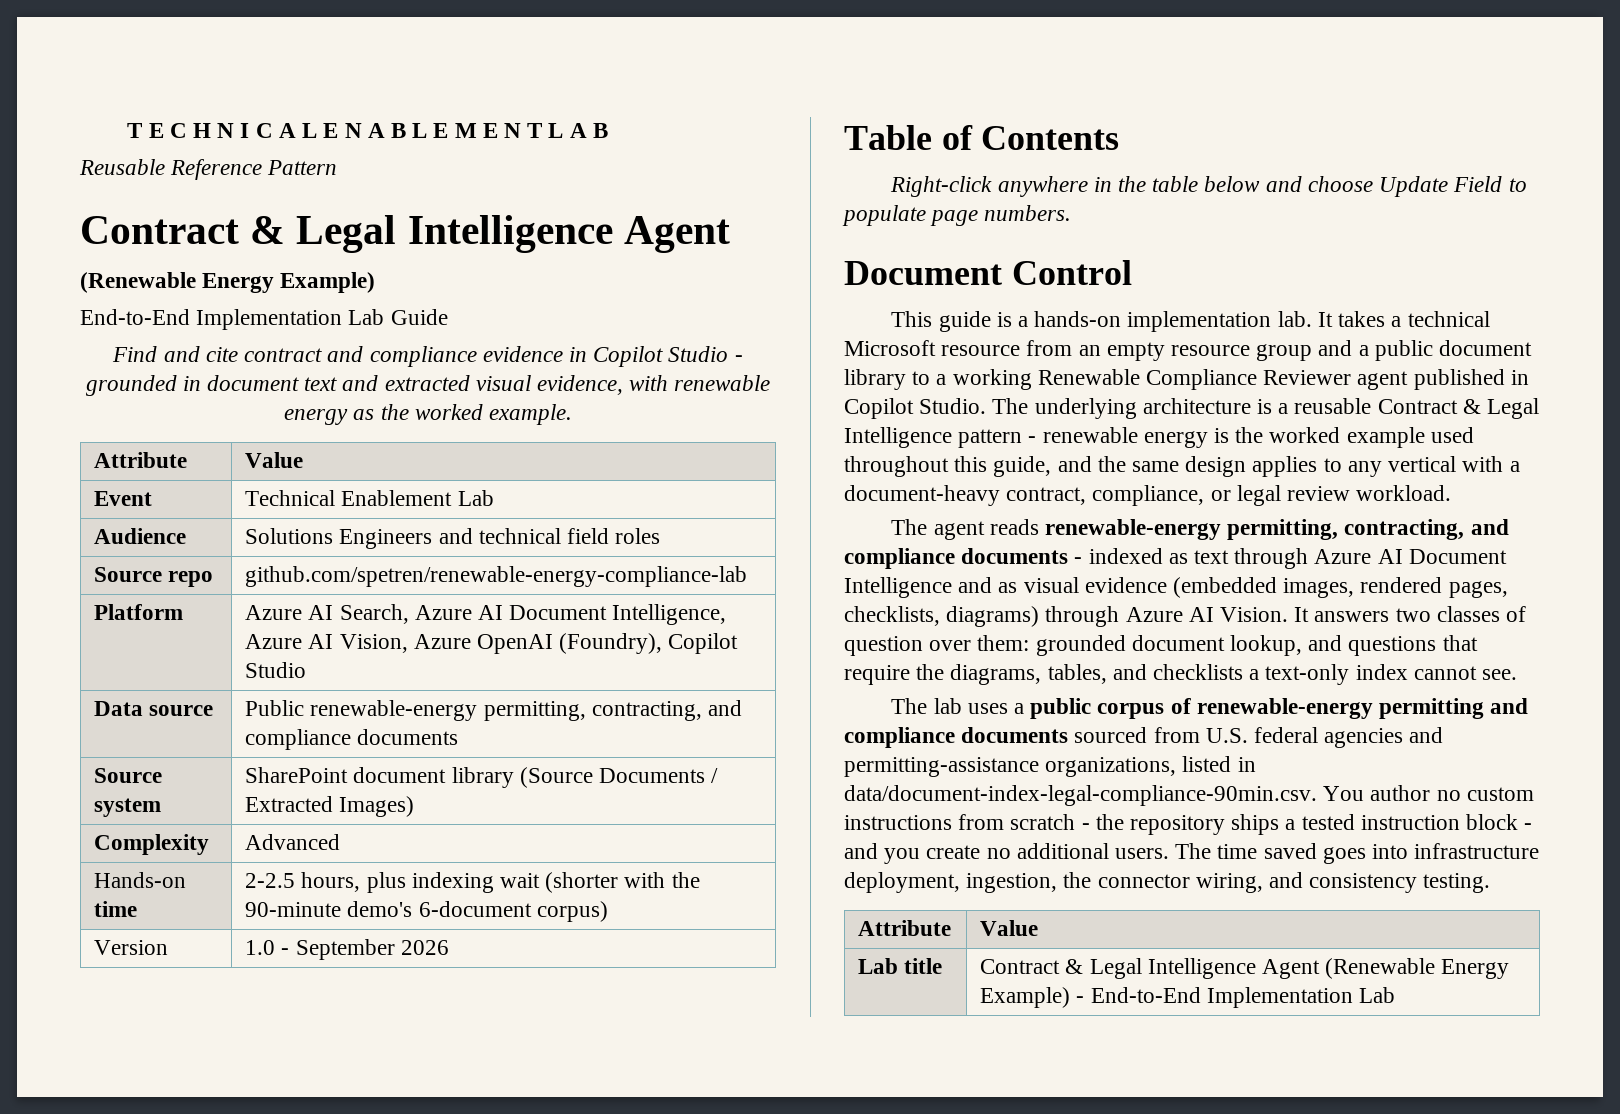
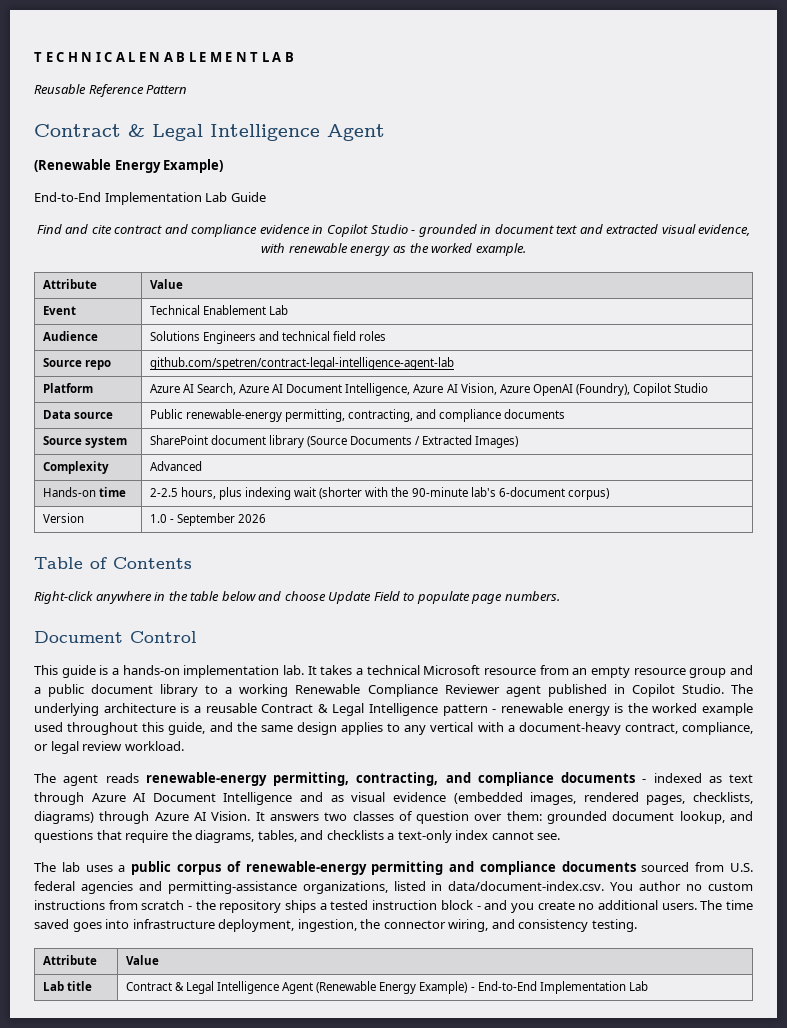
- Source repo | github.com/spetren/renewable-energy-compliance-lab
+ Source repo | github.com/spetren/contract-legal-intelligence-agent-lab
- Hands-on time | 2-2.5 hours, plus indexing wait (shorter with the 90-minute demo's 6-document corpus)
+ Hands-on time | 2-2.5 hours, plus indexing wait (shorter with the 90-minute lab's 6-document corpus)
- The lab uses a public corpus of renewable-energy permitting and compliance documents sourced from U.S. federal agencies and permitting-assistance organizations, listed in data/document-index-legal-compliance-90min.csv. You author no custom instructions from scratch - the repository ships a tested instruction block - and you create no additional users.
+ The lab uses a public corpus of renewable-energy permitting and compliance documents sourced from U.S. federal agencies and permitting-assistance organizations, listed in data/document-index.csv. You author no custom instructions from scratch - the repository ships a tested instruction block - and you create no additional users.

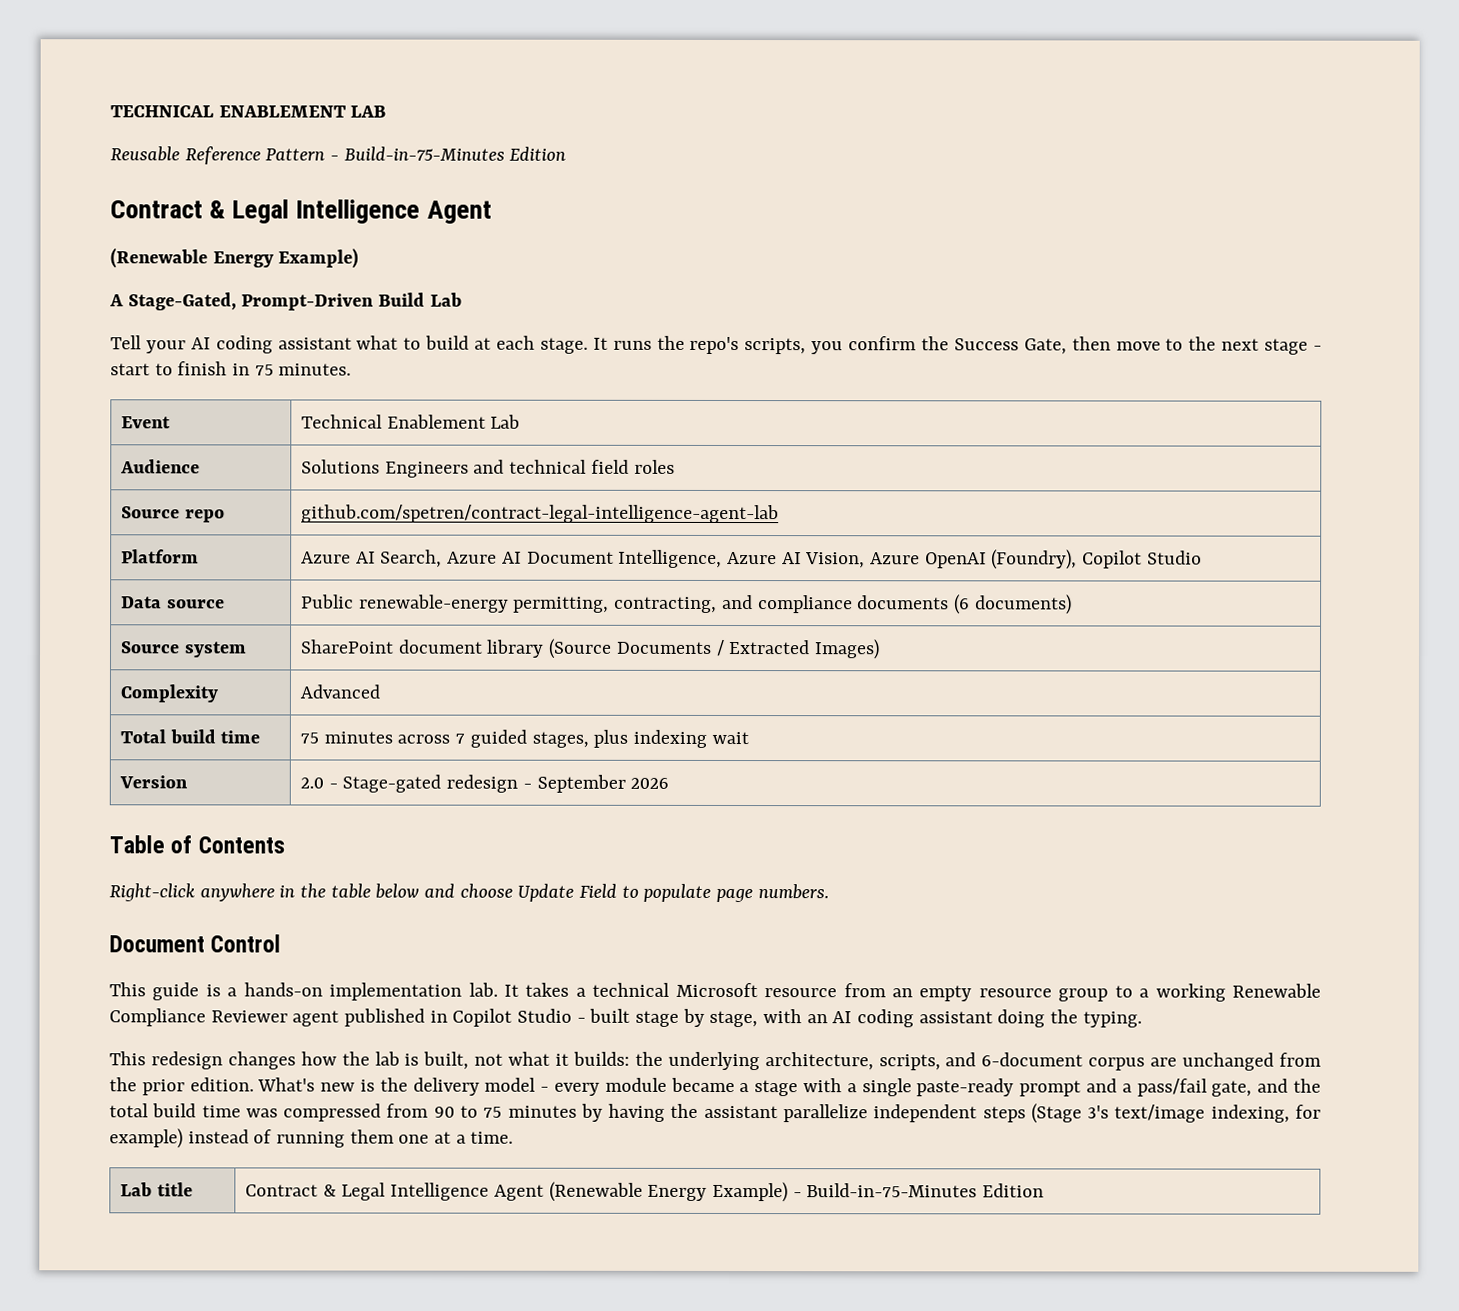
- T E C H N I C A L E N A B L E M E N T L A B
+ TECHNICAL ENABLEMENT LAB
- Reusable Reference Pattern
+ Reusable Reference Pattern - Build-in-75-Minutes Edition
- End-to-End Implementation Lab Guide
- Find and cite contract and compliance evidence in Copilot Studio - grounded in document text and extracted visual evidence, with renewable energy as the worked example.
- Attribute | Value
+ A Stage-Gated, Prompt-Driven Build Lab
+ Tell your AI coding assistant what to build at each stage. It runs the repo's scripts, you confirm the Success Gate, then move to the next stage - start to finish in 75 minutes.
- Data source | Public renewable-energy permitting, contracting, and compliance documents
+ Data source | Public renewable-energy permitting, contracting, and compliance documents (6 documents)
- Hands-on time | 2-2.5 hours, plus indexing wait (shorter with the 90-minute lab's 6-document corpus)
- Version | 1.0 - September 2026
+ Total build time | 75 minutes across 7 guided stages, plus indexing wait
+ Version | 2.0 - Stage-gated redesign - September 2026
- It takes a technical Microsoft resource from an empty resource group and a public document library to a working Renewable Compliance Reviewer agent published in Copilot Studio. The underlying architecture is a reusable Contract & Legal Intelligence pattern - renewable energy is the worked example used throughout this guide, and the same design applies to any vertical with a document-heavy contract, compliance, or legal review workload.
- The agent reads renewable-energy permitting, contracting, and compliance documents - indexed as text through Azure AI Document Intelligence and as visual evidence (embedded images, rendered pages, checklists, diagrams) through Azure AI Vision. It answers two classes of question over them: grounded document lookup, and questions that require the diagrams, tables, and checklists a text-only index cannot see.
- The lab uses a public corpus of renewable-energy permitting and compliance documents sourced from U.S. federal agencies and permitting-assistance organizations, listed in data/document-index.csv. You author no custom instructions from scratch - the repository ships a tested instruction block - and you create no additional users. The time saved goes into infrastructure deployment, ingestion, the connector wiring, and consistency testing.
- Attribute | Value
+ It takes a technical Microsoft resource from an empty resource group to a working Renewable Compliance Reviewer agent published in Copilot Studio - built stage by stage, with an AI coding assistant doing the typing.
+ This redesign changes how the lab is built, not what it builds: the underlying architecture, scripts, and 6-document corpus are unchanged from the prior edition. What's new is the delivery model - every module became a stage with a single paste-ready prompt and a pass/fail gate, and the total build time was compressed from 90 to 75 minutes by having the assistant parallelize independent steps (Stage 3's text/image indexing, for example) instead of running them one at a time.
- Lab title | Contract & Legal Intelligence Agent (Renewable Energy Example) - End-to-End Implementation Lab
+ Lab title | Contract & Legal Intelligence Agent (Renewable Energy Example) - Build-in-75-Minutes Edition

